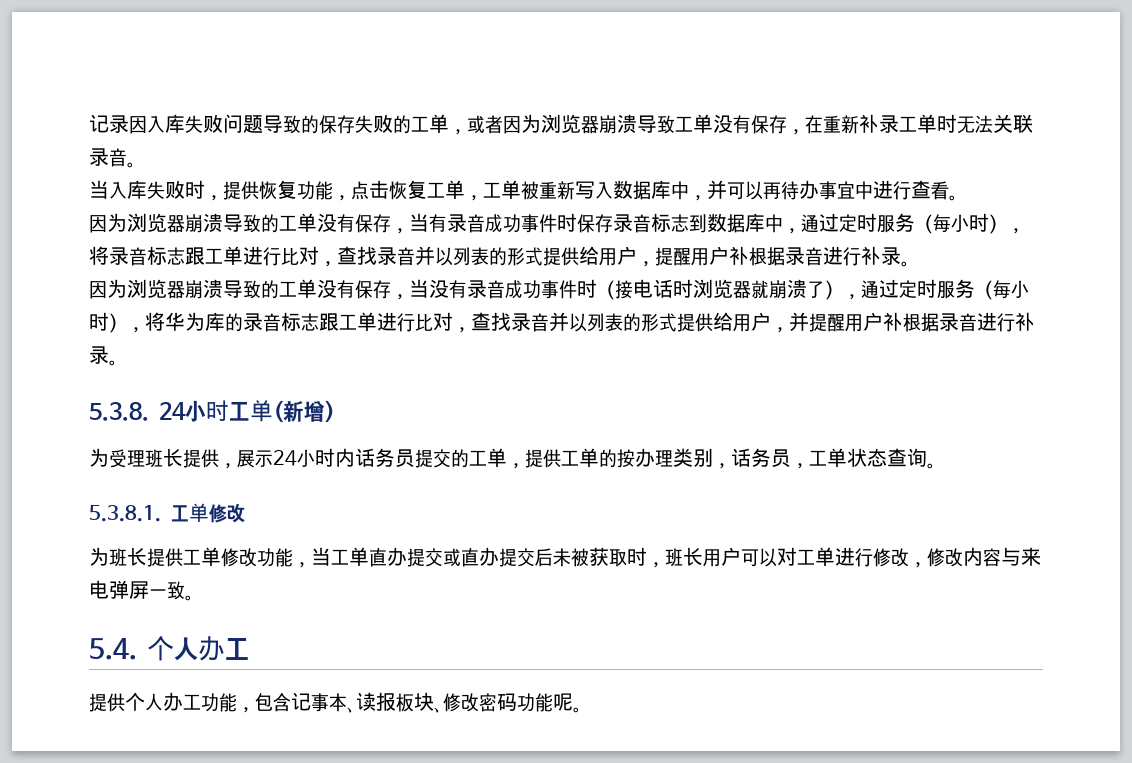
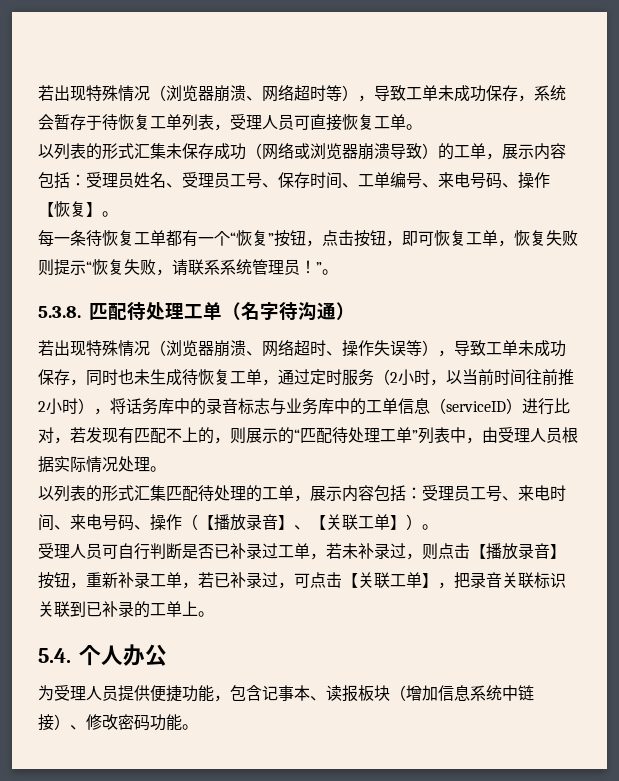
- 记录因入库失败问题导致的保存失败的工单，或者因为浏览器崩溃导致工单没有保存，在重新补录工单时无法关联录音。
- 当入库失败时，提供恢复功能，点击恢复工单，工单被重新写入数据库中，并可以再待办事宜中进行查看。
- 因为浏览器崩溃导致的工单没有保存，当有录音成功事件时保存录音标志到数据库中，通过定时服务（每小时），将录音标志跟工单进行比对，查找录音并以列表的形式提供给用户，提醒用户补根据录音进行补录。
- 因为浏览器崩溃导致的工单没有保存，当没有录音成功事件时（接电话时浏览器就崩溃了），通过定时服务（每小时），将华为库的录音标志跟工单进行比对，查找录音并以列表的形式提供给用户，并提醒用户补根据录音进行补录。
- 5.3.8. 24小时工单(新增)
- 为受理班长提供，展示24小时内话务员提交的工单，提供工单的按办理类别，话务员，工单状态查询。
- 5.3.8.1.工单修改
- 为班长提供工单修改功能，当工单直办提交或直办提交后未被获取时，班长用户可以对工单进行修改，修改内容与来电弹屏一致。
- 5.4.个人办工
- 提供个人办工功能，包含记事本、读报板块、修改密码功能呢。
+ 若出现特殊情况（浏览器崩溃、网络超时等），导致工单未成功保存，系统会暂存于待恢复工单列表，受理人员可直接恢复工单。
+ 以列表的形式汇集未保存成功（网络或浏览器崩溃导致）的工单，展示内容包括：受理员姓名、受理员工号、保存时间、工单编号、来电号码、操作【恢复】。
+ 每一条待恢复工单都有一个“恢复”按钮，点击按钮，即可恢复工单，恢复失败则提示“恢复失败，请联系系统管理员！”。
+ 5.3.8.匹配待处理工单（名字待沟通）
+ 若出现特殊情况（浏览器崩溃、网络超时、操作失误等），导致工单未成功保存，同时也未生成待恢复工单，通过定时服务（2小时，以当前时间往前推2小时），将话务库中的录音标志与业务库中的工单信息（serviceID）进行比对，若发现有匹配不上的，则展示的“匹配待处理工单”列表中，由受理人员根据实际情况处理。
+ 以列表的形式汇集匹配待处理的工单，展示内容包括：受理员工号、来电时间、来电号码、操作（【播放录音】、【关联工单】）。
+ 受理人员可自行判断是否已补录过工单，若未补录过，则点击【播放录音】按钮，重新补录工单，若已补录过，可点击【关联工单】，把录音关联标识关联到已补录的工单上。
+ 5.4.个人办公
+ 为受理人员提供便捷功能，包含记事本、读报板块（增加信息系统中链接）、修改密码功能。

